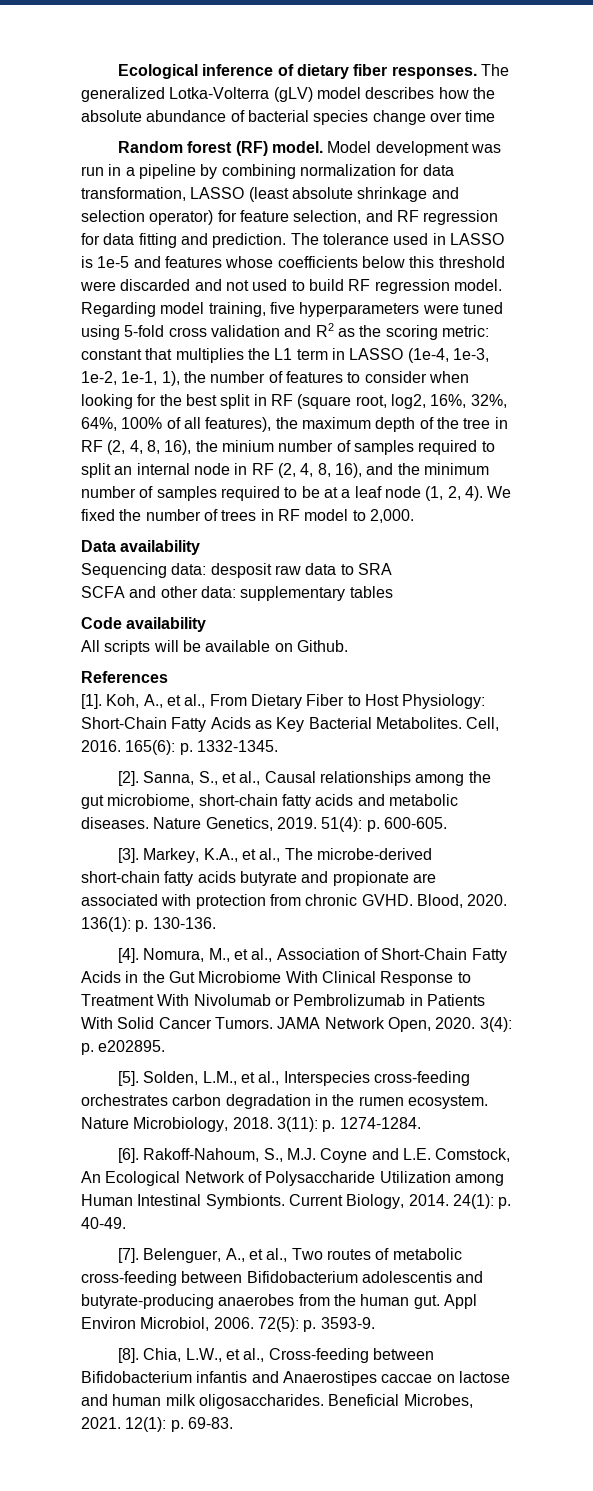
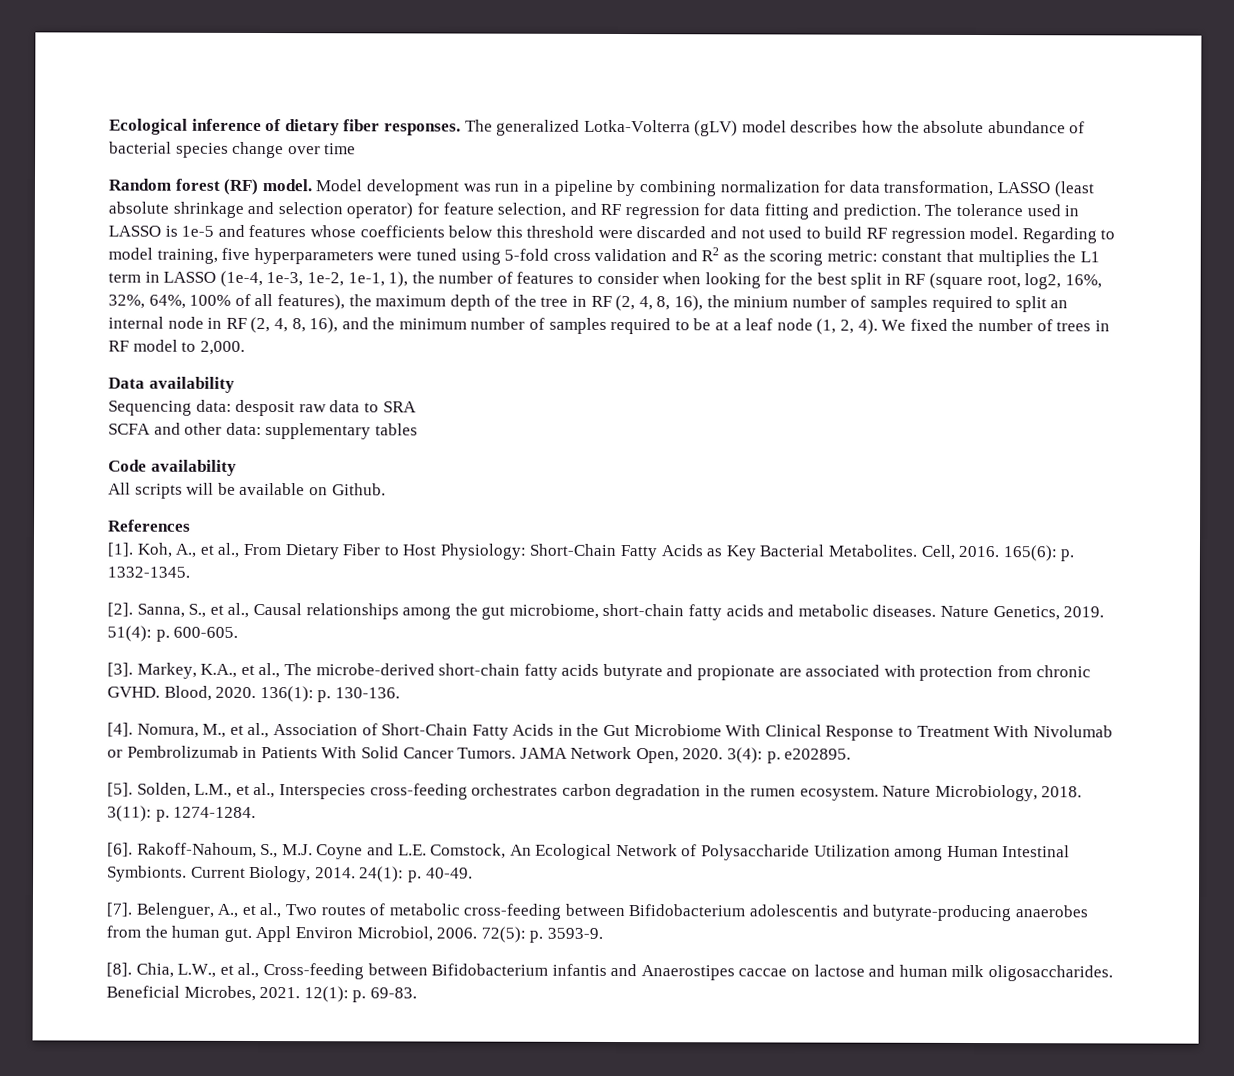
- Regarding model training, five hyperparameters were tuned using 5-fold cross validation and R2 as the scoring metric:
+ Regarding to model training, five hyperparameters were tuned using 5-fold cross validation and R2 as the scoring metric:

